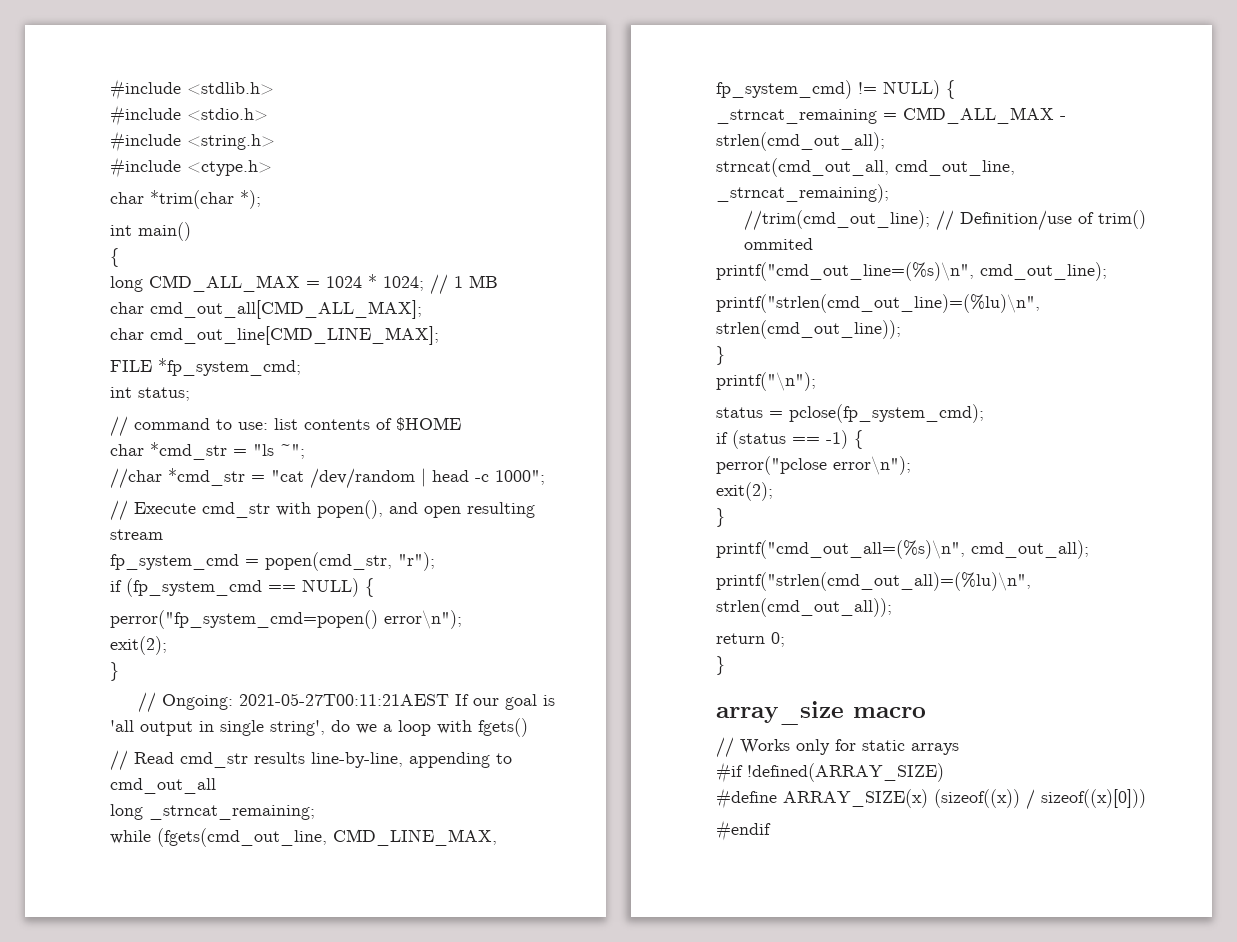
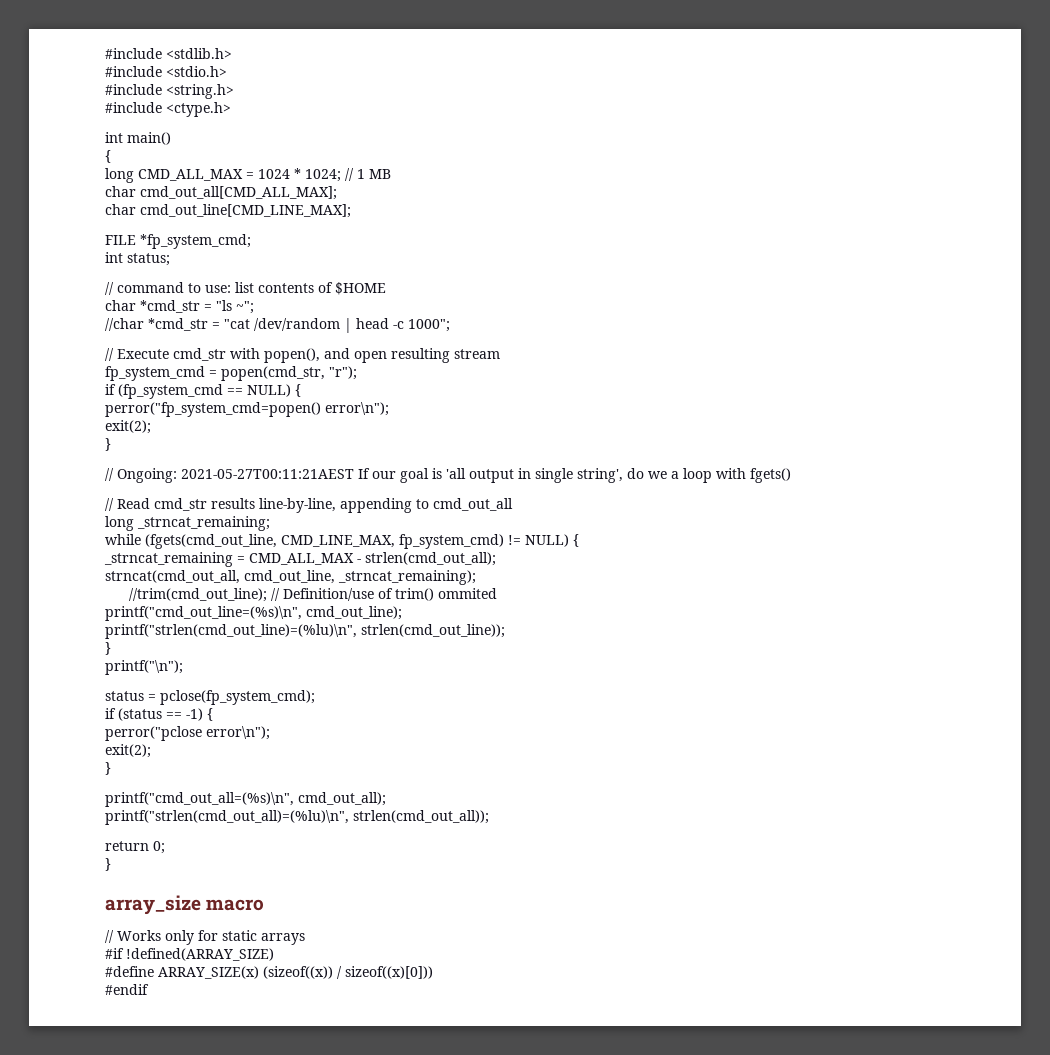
- char *trim(char *);

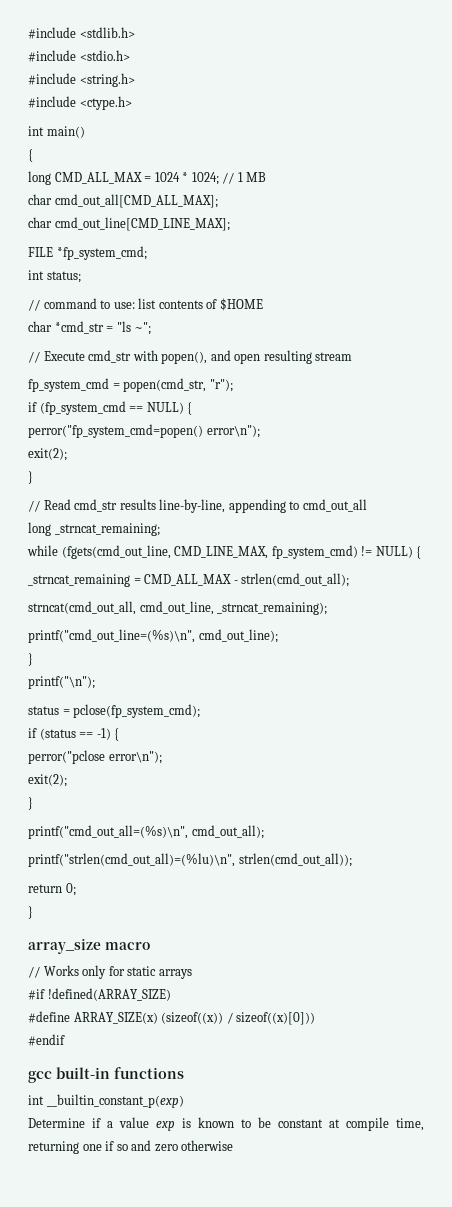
- //char *cmd_str = "cat /dev/random | head -c 1000";
- // Ongoing: 2021-05-27T00:11:21AEST If our goal is 'all output in single string', do we a loop with fgets()
- //trim(cmd_out_line); // Definition/use of trim() ommited
- printf("strlen(cmd_out_line)=(%lu)\n", strlen(cmd_out_line));
+ gcc built-in functions
+ int __builtin_constant_p(exp)
+ Determine if a value exp is known to be constant at compile time, returning one if so and zero otherwise

